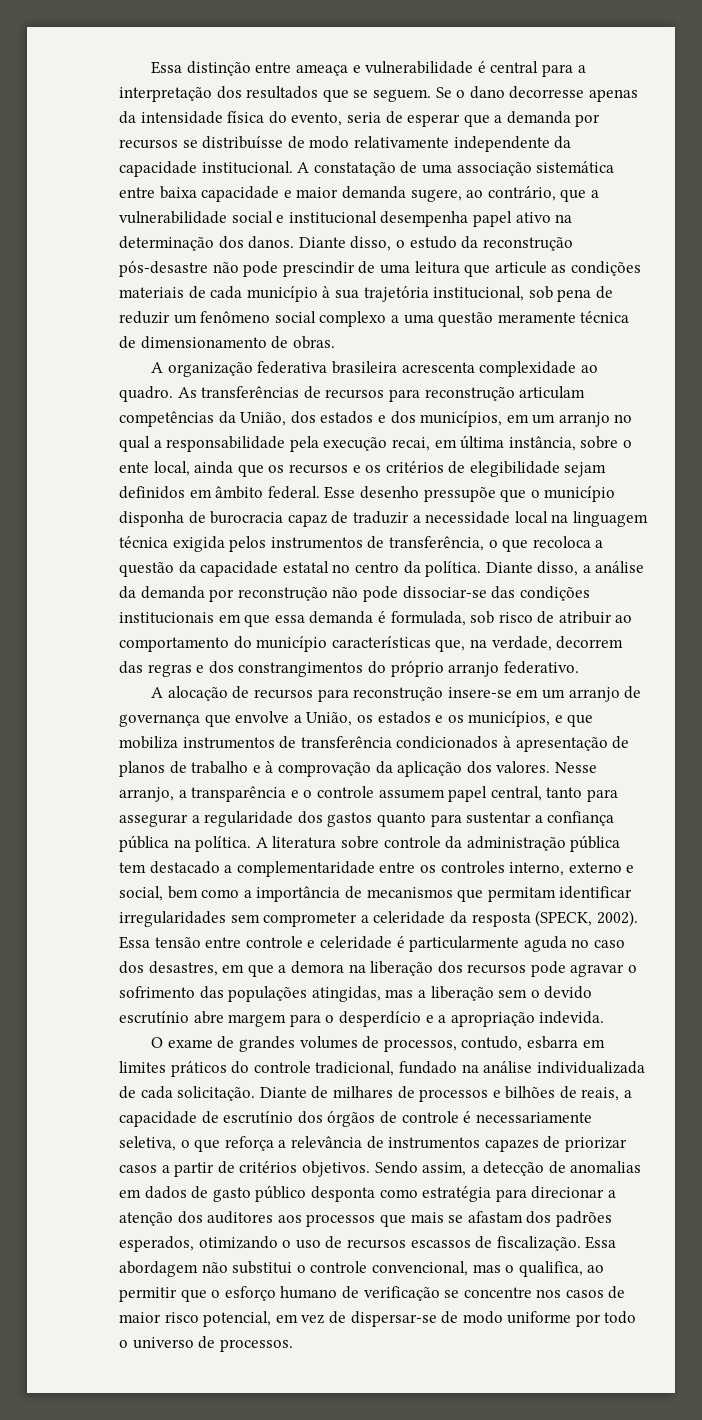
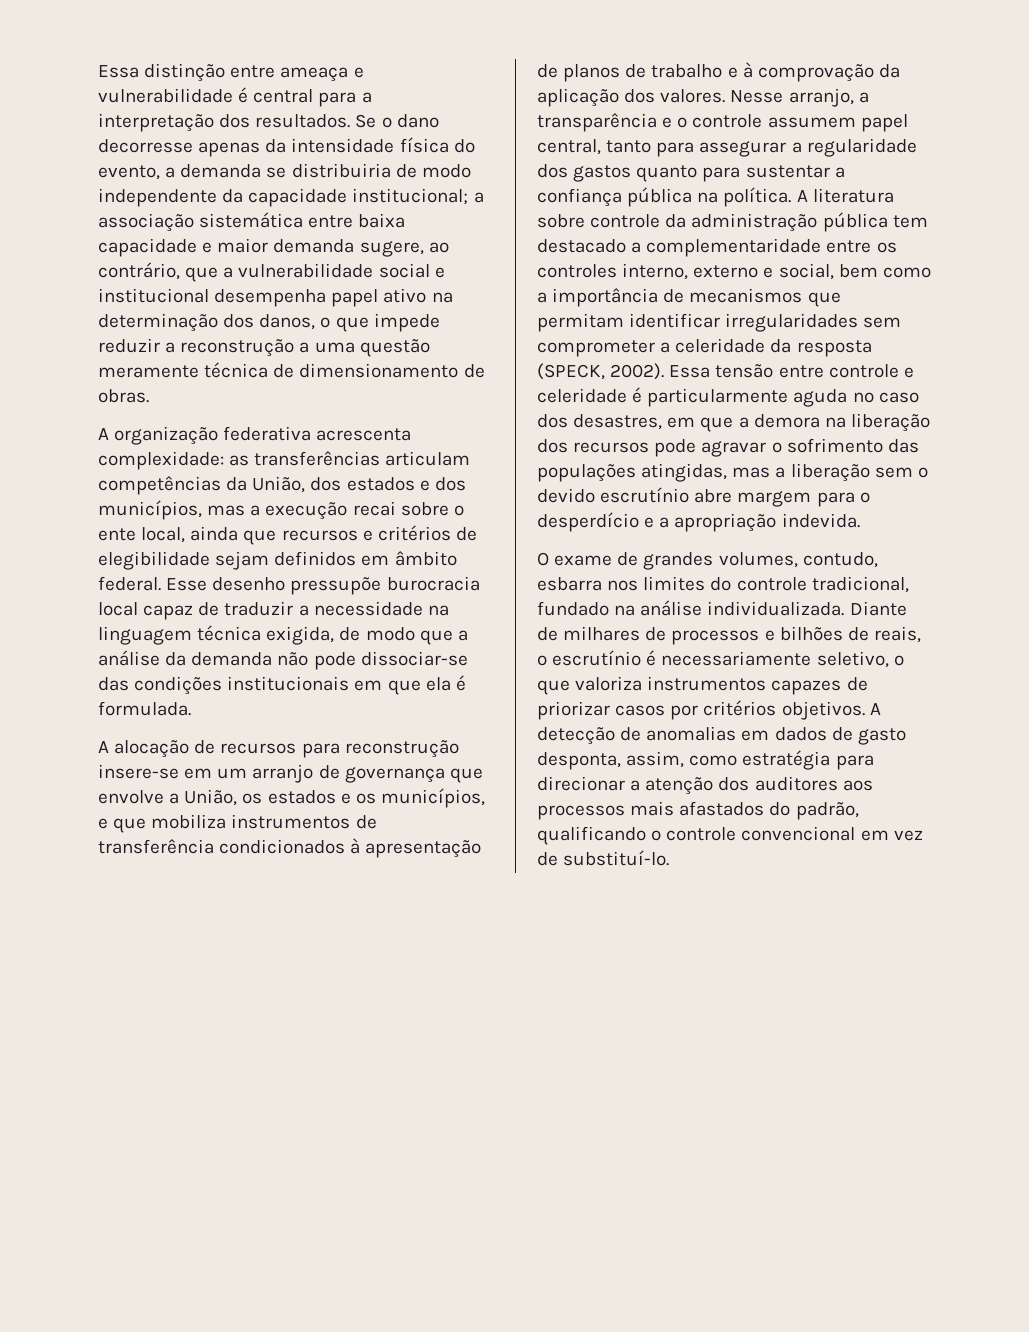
- Essa distinção entre ameaça e vulnerabilidade é central para a interpretação dos resultados que se seguem.
+ Essa distinção entre ameaça e vulnerabilidade é central para a interpretação dos resultados.
- Se o dano decorresse apenas da intensidade física do evento, seria de esperar que a demanda por recursos se distribuísse de modo relativamente independente da capacidade institucional. A constatação de uma associação sistemática entre baixa capacidade e maior demanda sugere, ao contrário, que a vulnerabilidade social e institucional desempenha papel ativo na determinação dos danos. Diante disso, o estudo da reconstrução pós-desastre não pode prescindir de uma leitura que articule as condições materiais de cada município à sua trajetória institucional, sob pena de reduzir um fenômeno social complexo a uma questão meramente técnica de dimensionamento de obras.
+ Se o dano decorresse apenas da intensidade física do evento, a demanda se distribuiria de modo independente da capacidade institucional; a associação sistemática entre baixa capacidade e maior demanda sugere, ao contrário, que a vulnerabilidade social e institucional desempenha papel ativo na determinação dos danos, o que impede reduzir a reconstrução a uma questão meramente técnica de dimensionamento de obras.
- A organização federativa brasileira acrescenta complexidade ao quadro. As transferências de recursos para reconstrução articulam competências da União, dos estados e dos municípios, em um arranjo no qual a responsabilidade pela execução recai, em última instância, sobre o ente local, ainda que os recursos e os critérios de elegibilidade sejam definidos em âmbito federal.
+ A organização federativa acrescenta complexidade: as transferências articulam competências da União, dos estados e dos municípios, mas a execução recai sobre o ente local, ainda que recursos e critérios de elegibilidade sejam definidos em âmbito federal.
- Esse desenho pressupõe que o município disponha de burocracia capaz de traduzir a necessidade local na linguagem técnica exigida pelos instrumentos de transferência, o que recoloca a questão da capacidade estatal no centro da política. Diante disso, a análise da demanda por reconstrução não pode dissociar-se das condições institucionais em que essa demanda é formulada, sob risco de atribuir ao comportamento do município características que, na verdade, decorrem das regras e dos constrangimentos do próprio arranjo federativo.
+ Esse desenho pressupõe burocracia local capaz de traduzir a necessidade na linguagem técnica exigida, de modo que a análise da demanda não pode dissociar-se das condições institucionais em que ela é formulada.
- O exame de grandes volumes de processos, contudo, esbarra em limites práticos do controle tradicional, fundado na análise individualizada de cada solicitação.
+ O exame de grandes volumes, contudo, esbarra nos limites do controle tradicional, fundado na análise individualizada.
- Diante de milhares de processos e bilhões de reais, a capacidade de escrutínio dos órgãos de controle é necessariamente seletiva, o que reforça a relevância de instrumentos capazes de priorizar casos a partir de critérios objetivos. Sendo assim, a detecção de anomalias em dados de gasto público desponta como estratégia para direcionar a atenção dos auditores aos processos que mais se afastam dos padrões esperados, otimizando o uso de recursos escassos de fiscalização. Essa abordagem não substitui o controle convencional, mas o qualifica, ao permitir que o esforço humano de verificação se concentre nos casos de maior risco potencial, em vez de dispersar-se de modo uniforme por todo o universo de processos.
+ Diante de milhares de processos e bilhões de reais, o escrutínio é necessariamente seletivo, o que valoriza instrumentos capazes de priorizar casos por critérios objetivos. A detecção de anomalias em dados de gasto desponta, assim, como estratégia para direcionar a atenção dos auditores aos processos mais afastados do padrão, qualificando o controle convencional em vez de substituí-lo.

